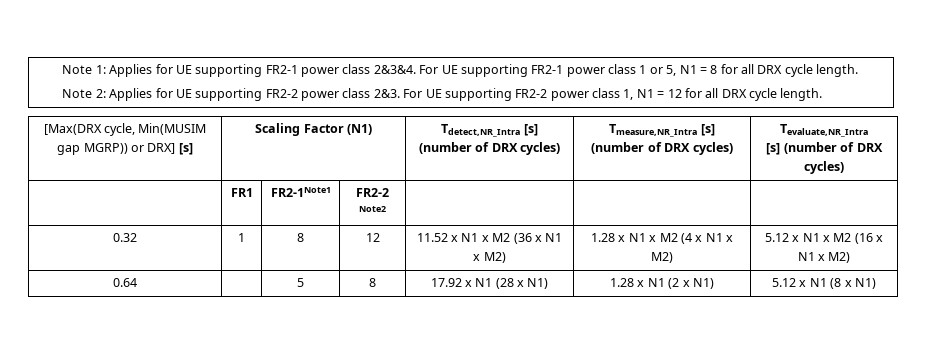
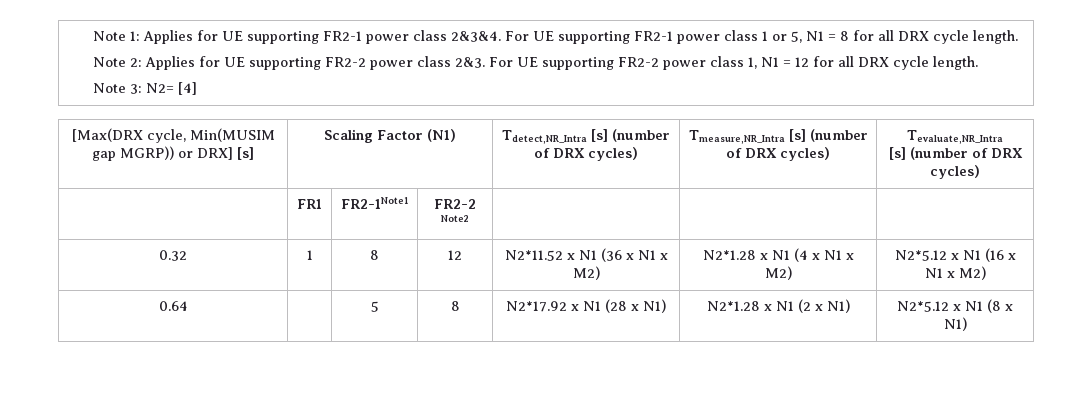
+ Note 3: N2= [4]
- 0.32 | 1 | 8 | 12 | 11.52 x N1 x M2 (36 x N1 x M2) | 1.28 x N1 x M2 (4 x N1 x M2) | 5.12 x N1 x M2 (16 x N1 x M2)
+ 0.32 | 1 | 8 | 12 | N2*11.52 x N1 (36 x N1 x M2) | N2*1.28 x N1 (4 x N1 x M2) | N2*5.12 x N1 (16 x N1 x M2)
- 0.64 | | 5 | 8 | 17.92 x N1 (28 x N1) | 1.28 x N1 (2 x N1) | 5.12 x N1 (8 x N1)
+ 0.64 | | 5 | 8 | N2*17.92 x N1 (28 x N1) | N2*1.28 x N1 (2 x N1) | N2*5.12 x N1 (8 x N1)

